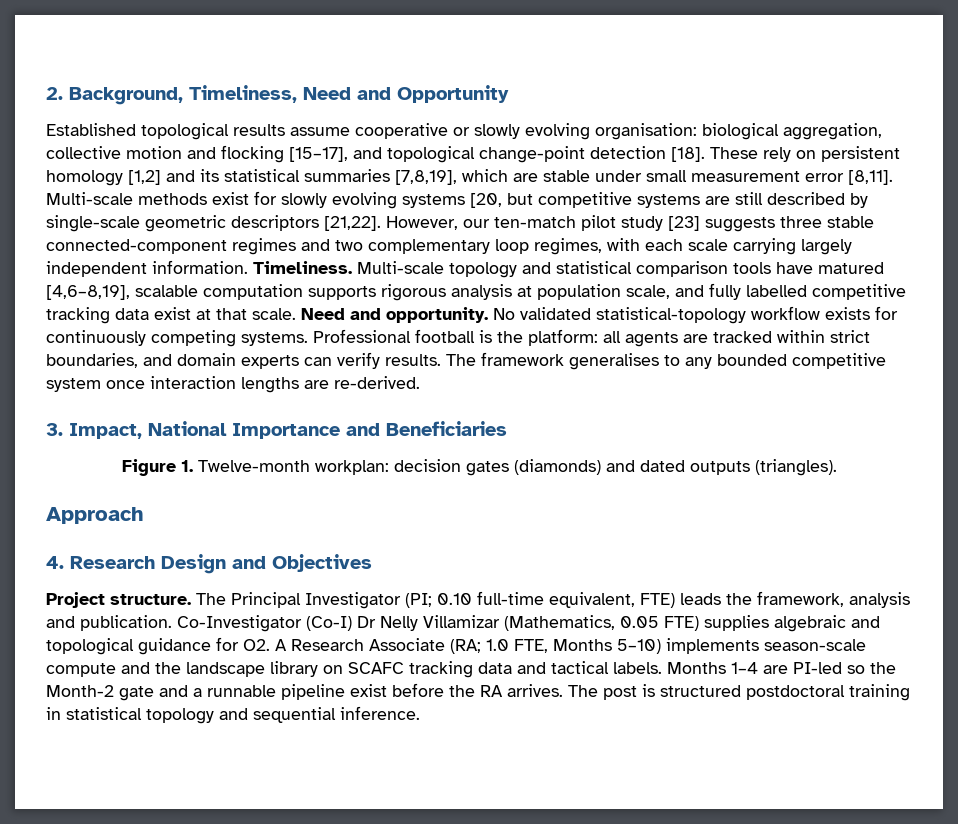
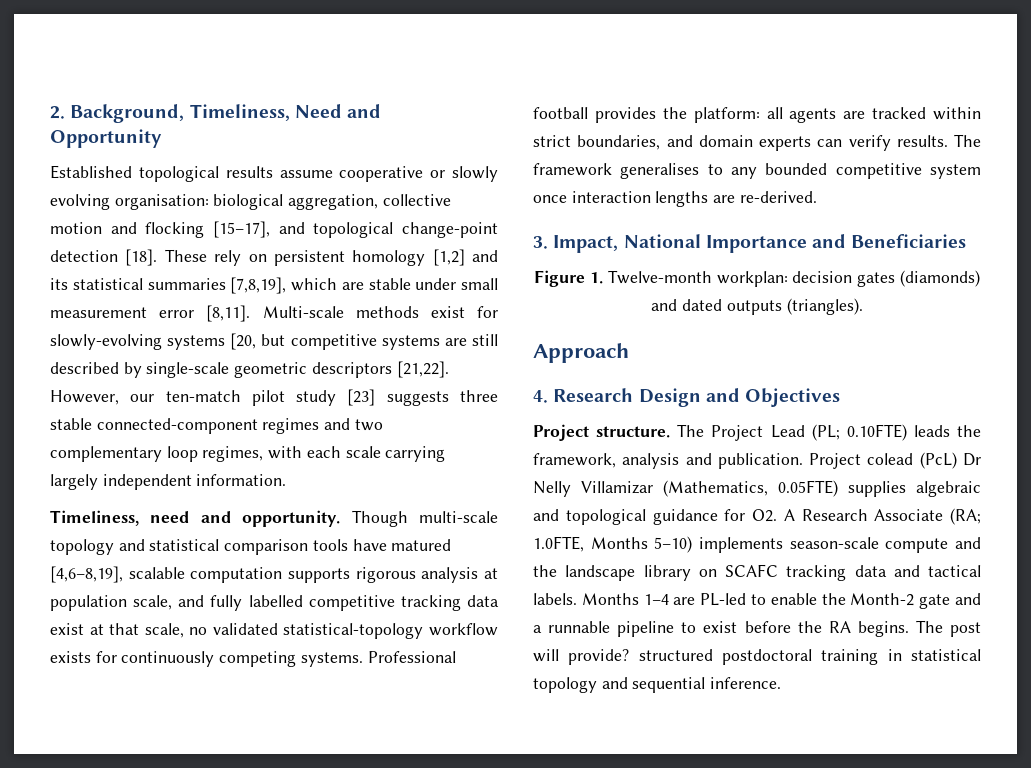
- Multi-scale methods exist for slowly evolving systems [20, but competitive systems are still described by single-scale geometric descriptors [21,22].
+ Multi-scale methods exist for slowly-evolving systems [20, but competitive systems are still described by single-scale geometric descriptors [21,22].
- However, our ten-match pilot study [23] suggests three stable connected-component regimes and two complementary loop regimes, with each scale carrying largely independent information. Timeliness. Multi-scale topology and statistical comparison tools have matured [4,6–8,19], scalable computation supports rigorous analysis at population scale, and fully labelled competitive tracking data exist at that scale. Need and opportunity. No validated statistical-topology workflow exists for continuously competing systems.
+ However, our ten-match pilot study [23] suggests three stable connected-component regimes and two complementary loop regimes, with each scale carrying largely independent information.
+ Timeliness, need and opportunity. Though multi-scale topology and statistical comparison tools have matured [4,6–8,19], scalable computation supports rigorous analysis at population scale, and fully labelled competitive tracking data exist at that scale, no validated statistical-topology workflow exists for continuously competing systems.
- Professional football is the platform: all agents are tracked within strict boundaries, and domain experts can verify results.
+ Professional football provides the platform: all agents are tracked within strict boundaries, and domain experts can verify results.
- The Principal Investigator (PI; 0.10 full-time equivalent, FTE) leads the framework, analysis and publication.
+ The Project Lead (PL; 0.10FTE) leads the framework, analysis and publication.
- Co-Investigator (Co-I) Dr Nelly Villamizar (Mathematics, 0.05 FTE) supplies algebraic and topological guidance for O2. A Research Associate (RA; 1.0 FTE, Months 5–10) implements season-scale compute and the landscape library on SCAFC tracking data and tactical labels.
+ Project colead (PcL) Dr Nelly Villamizar (Mathematics, 0.05FTE) supplies algebraic and topological guidance for O2. A Research Associate (RA; 1.0FTE, Months 5–10) implements season-scale compute and the landscape library on SCAFC tracking data and tactical labels.
- Months 1–4 are PI-led so the Month-2 gate and a runnable pipeline exist before the RA arrives.
+ Months 1–4 are PL-led to enable the Month-2 gate and a runnable pipeline to exist before the RA begins.
- The post is structured postdoctoral training in statistical topology and sequential inference.
+ The post will provide? structured postdoctoral training in statistical topology and sequential inference.

